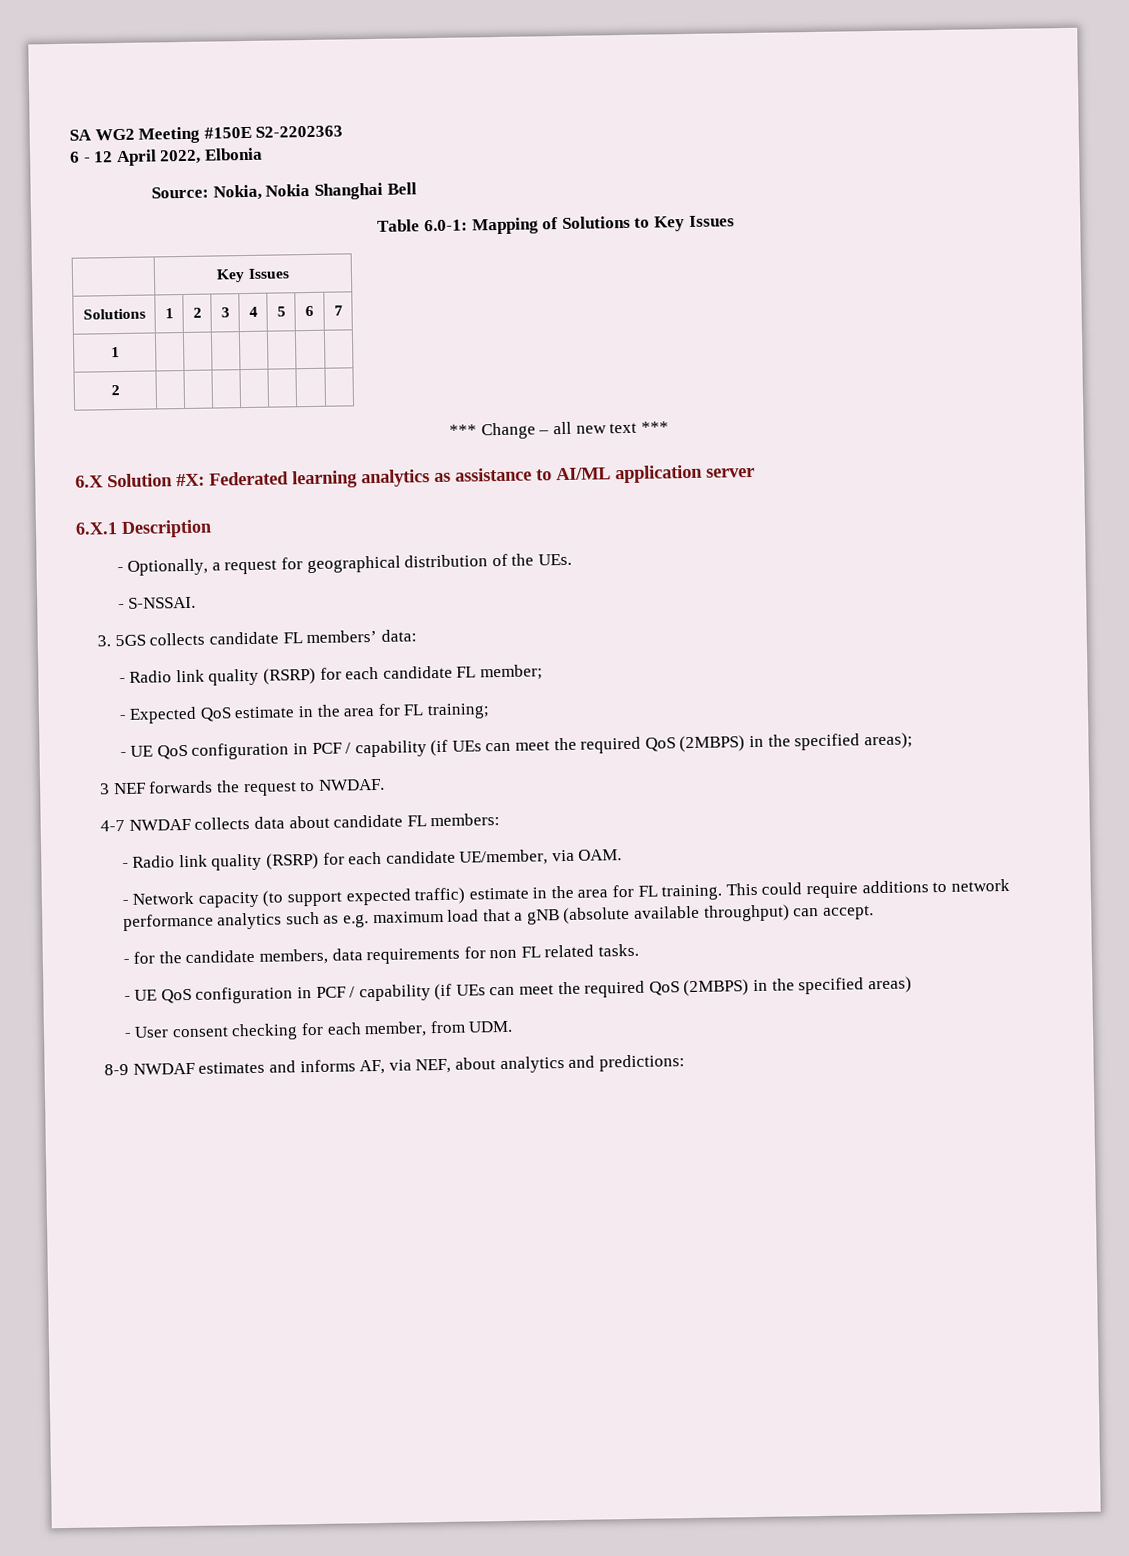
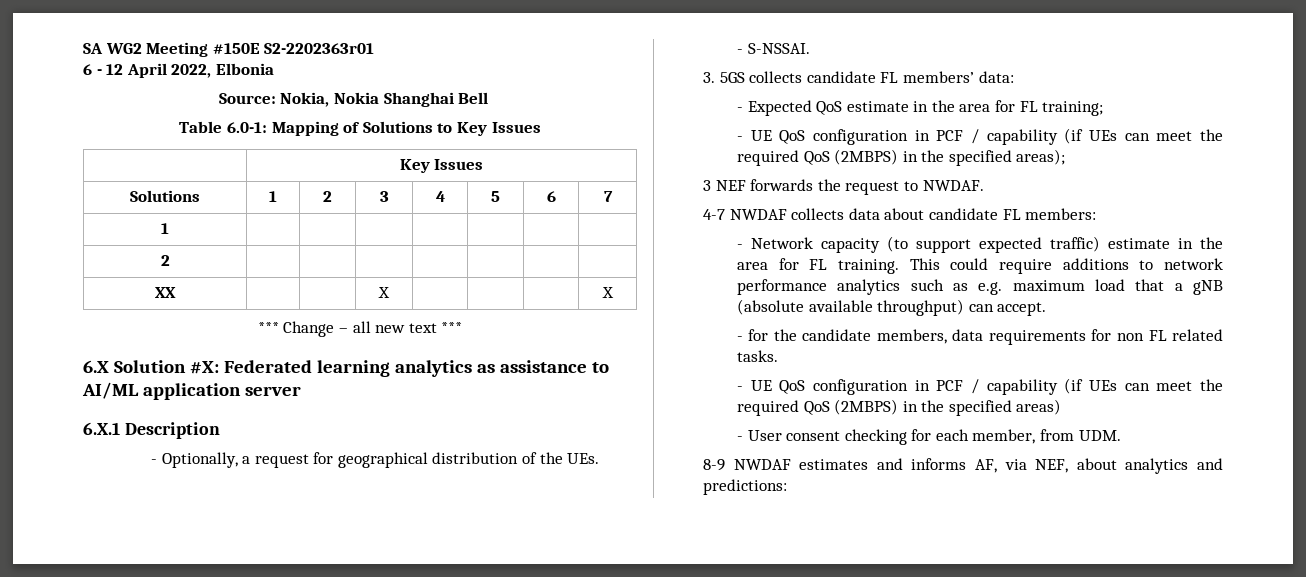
- SA WG2 Meeting #150E S2-2202363
+ SA WG2 Meeting #150E S2-2202363r01
+ XX | | | X | | | | X
- - Radio link quality (RSRP) for each candidate FL member;
- - Radio link quality (RSRP) for each candidate UE/member, via OAM.

